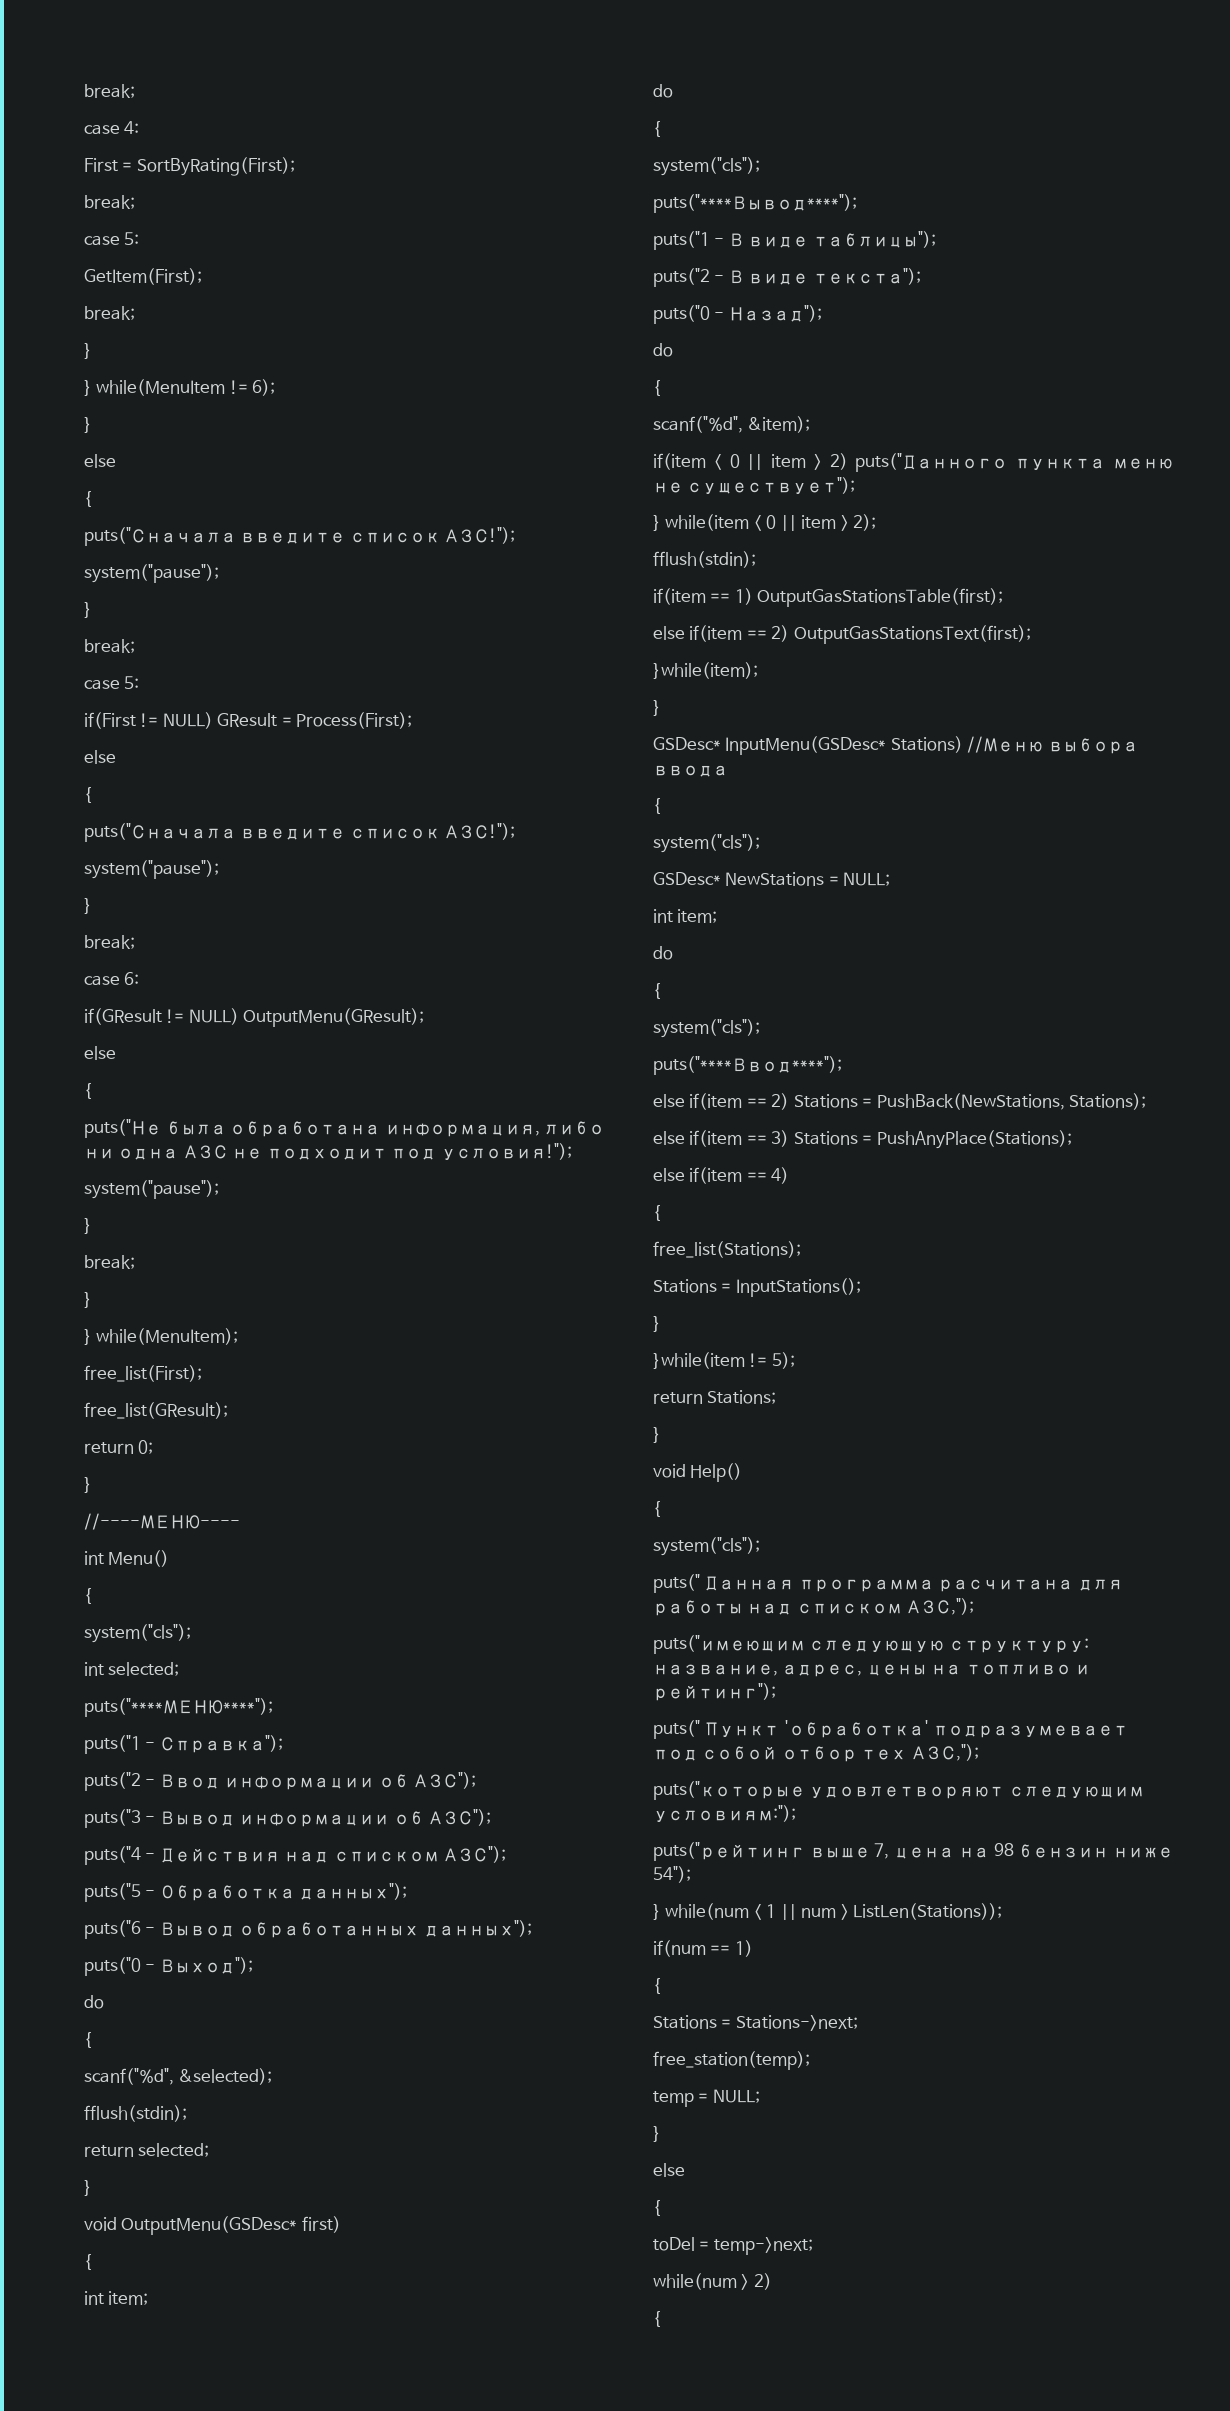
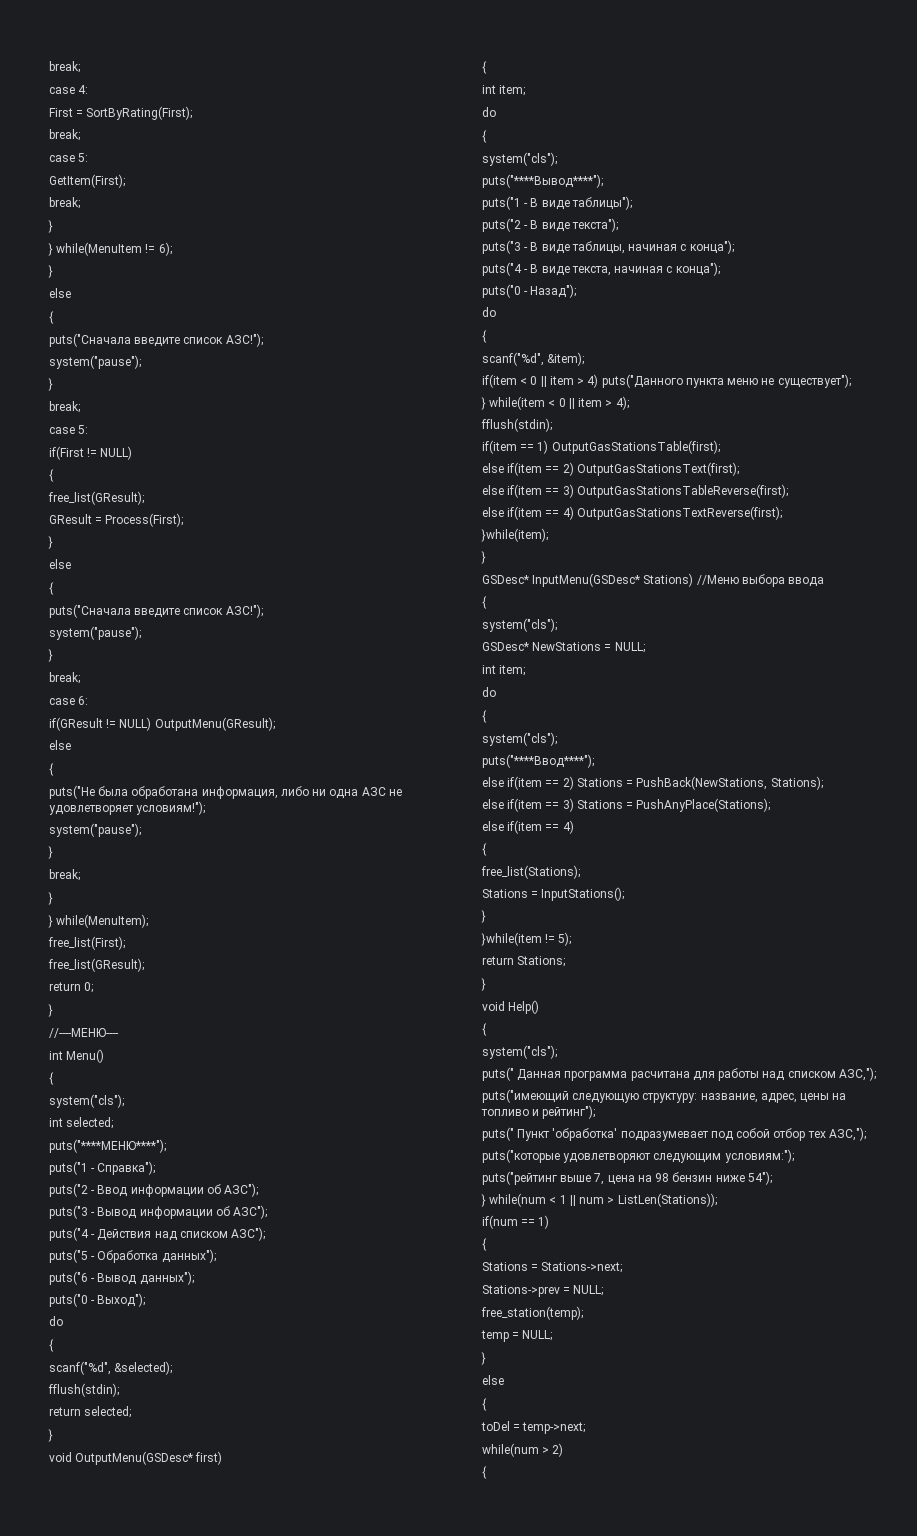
- if(First != NULL) GResult = Process(First);
+ if(First != NULL)
+ {
+ free_list(GResult);
+ GResult = Process(First);
+ }
- puts("Не была обработана информация, либо ни одна АЗС не подходит под условия!");
+ puts("Не была обработана информация, либо ни одна АЗС не удовлетворяет условиям!");
- puts("6 - Вывод обработанных данных");
+ puts("6 - Вывод данных");
+ puts("3 - В виде таблицы, начиная с конца");
+ puts("4 - В виде текста, начиная с конца");
- if(item < 0 || item > 2) puts("Данного пункта меню не существует");
+ if(item < 0 || item > 4) puts("Данного пункта меню не существует");
- } while(item < 0 || item > 2);
+ } while(item < 0 || item > 4);
+ else if(item == 3) OutputGasStationsTableReverse(first);
+ else if(item == 4) OutputGasStationsTextReverse(first);
- puts("имеющим следующую структуру: название, адрес, цены на топливо и рейтинг");
+ puts("имеющий следующую структуру: название, адрес, цены на топливо и рейтинг");
+ Stations->prev = NULL;

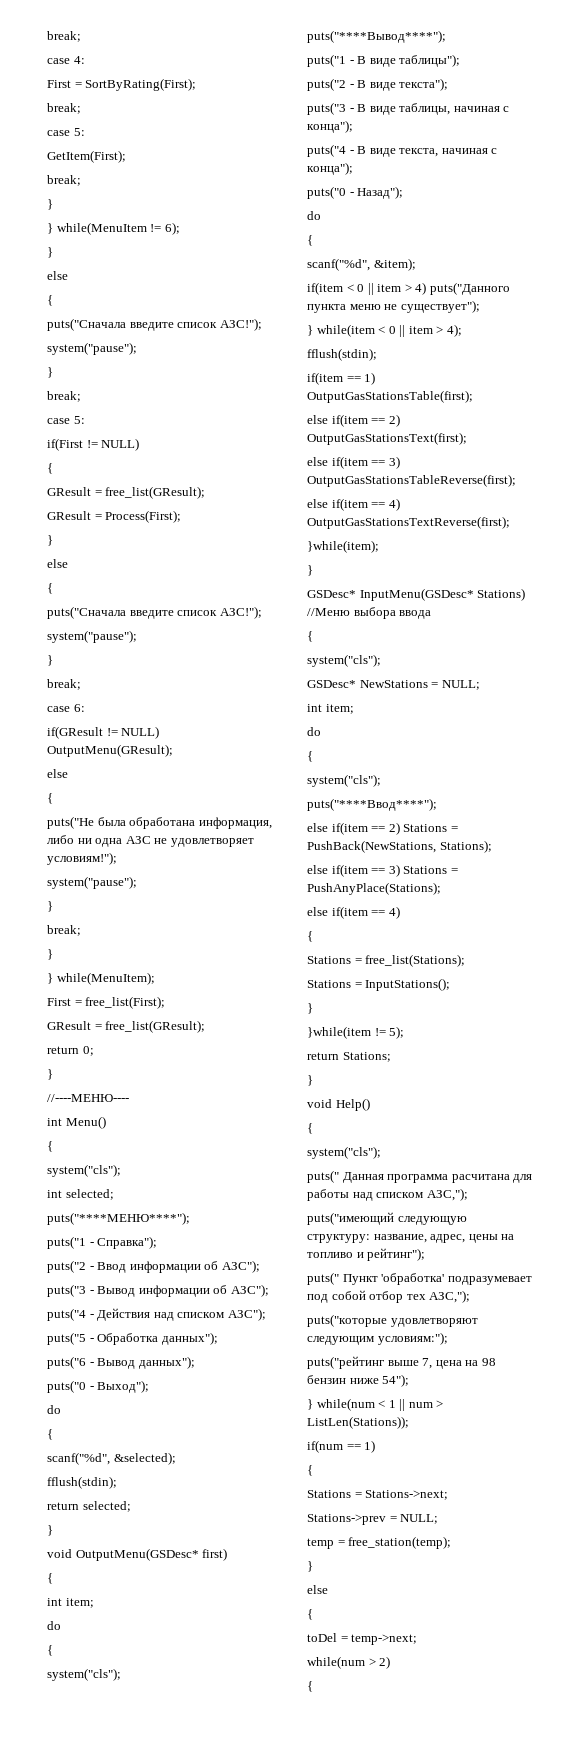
  if(First != NULL)
  {
- free_list(GResult);
+ GResult = free_list(GResult);
- free_list(First);
- free_list(GResult);
+ First = free_list(First);
+ GResult = free_list(GResult);
- free_list(Stations);
+ Stations = free_list(Stations);
- free_station(temp);
- temp = NULL;
+ temp = free_station(temp);

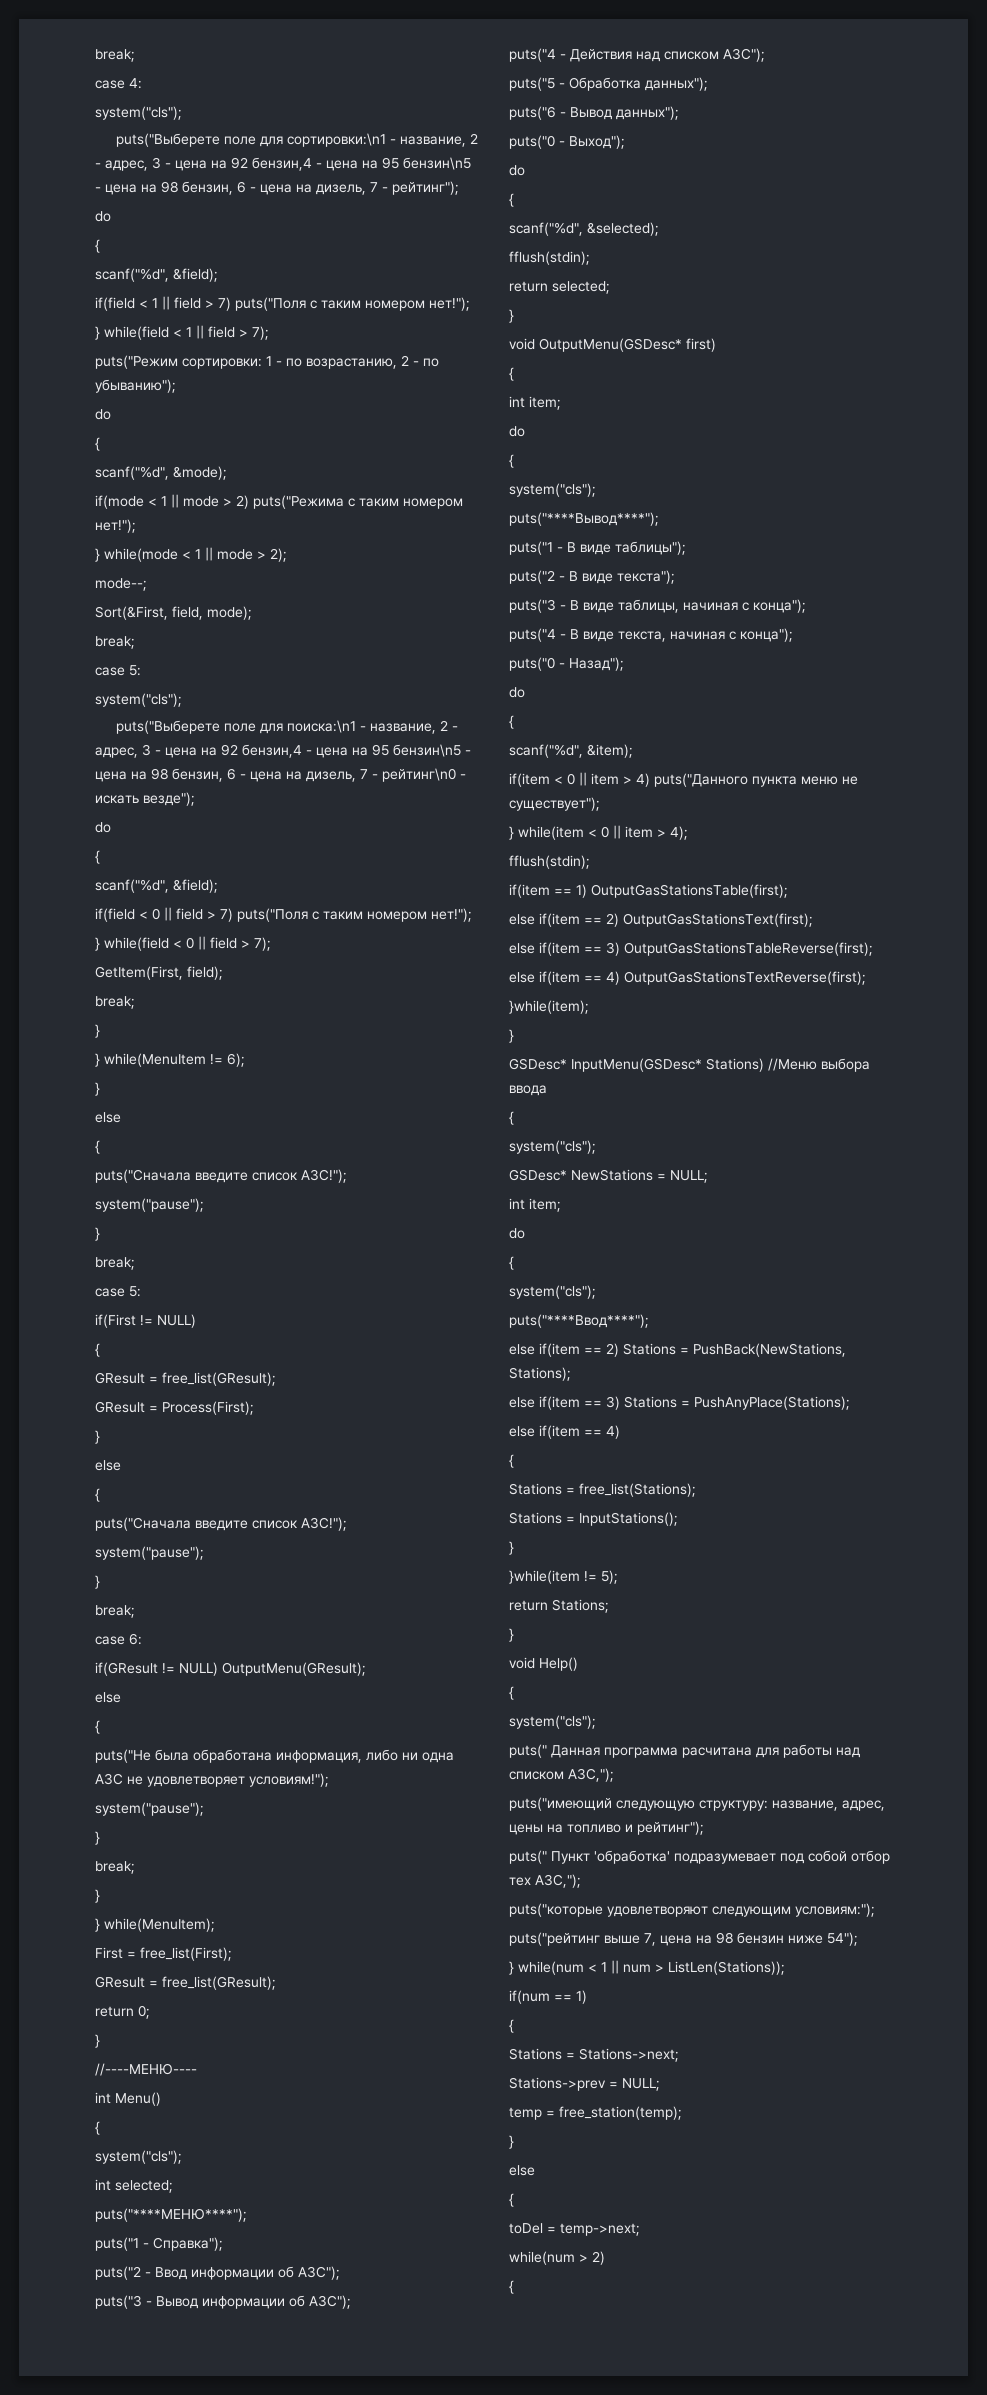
  case 4:
- First = SortByRating(First);
+ system("cls");
+ puts("Выберете поле для сортировки:\n1 - название, 2 - адрес, 3 - цена на 92 бензин,4 - цена на 95 бензин\n5 - цена на 98 бензин, 6 - цена на дизель, 7 - рейтинг");
+ do
+ {
+ scanf("%d", &field);
+ if(field < 1 || field > 7) puts("Поля с таким номером нет!");
+ } while(field < 1 || field > 7);
+ puts("Режим сортировки: 1 - по возрастанию, 2 - по убыванию");
+ do
+ {
+ scanf("%d", &mode);
+ if(mode < 1 || mode > 2) puts("Режима с таким номером нет!");
+ } while(mode < 1 || mode > 2);
+ mode--;
+ Sort(&First, field, mode);
  break;
  case 5:
- GetItem(First);
+ system("cls");
+ puts("Выберете поле для поиска:\n1 - название, 2 - адрес, 3 - цена на 92 бензин,4 - цена на 95 бензин\n5 - цена на 98 бензин, 6 - цена на дизель, 7 - рейтинг\n0 - искать везде");
+ do
+ {
+ scanf("%d", &field);
+ if(field < 0 || field > 7) puts("Поля с таким номером нет!");
+ } while(field < 0 || field > 7);
+ GetItem(First, field);

